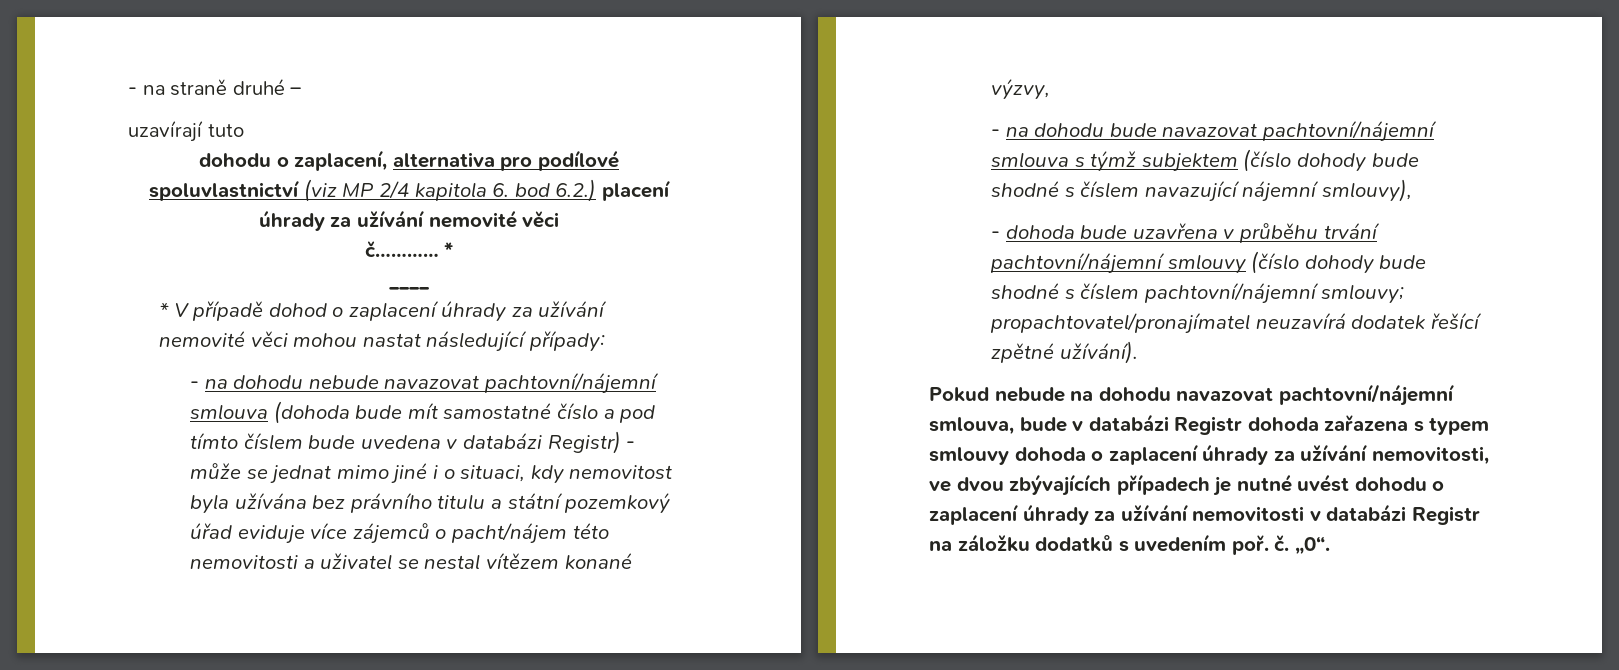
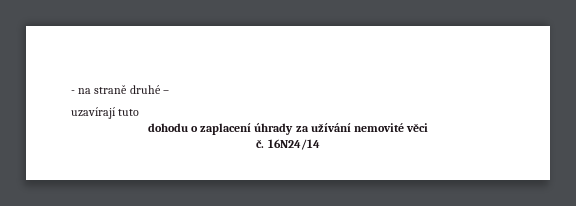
- dohodu o zaplacení, alternativa pro podílové spoluvlastnictví (viz MP 2/4 kapitola 6. bod 6.2.) placení úhrady za užívání nemovité věci
+ dohodu o zaplacení úhrady za užívání nemovité věci
- č………… *
- ____
- * V případě dohod o zaplacení úhrady za užívání nemovité věci mohou nastat následující případy:
- - na dohodu nebude navazovat pachtovní/nájemní smlouva (dohoda bude mít samostatné číslo a pod tímto číslem bude uvedena v databázi Registr) - může se jednat mimo jiné i o situaci, kdy nemovitost byla užívána bez právního titulu a státní pozemkový úřad eviduje více zájemců o pacht/nájem této nemovitosti a uživatel se nestal vítězem konané výzvy,
- - na dohodu bude navazovat pachtovní/nájemní smlouva s týmž subjektem (číslo dohody bude shodné s číslem navazující nájemní smlouvy),
- - dohoda bude uzavřena v průběhu trvání pachtovní/nájemní smlouvy (číslo dohody bude shodné s číslem pachtovní/nájemní smlouvy; propachtovatel/pronajímatel neuzavírá dodatek řešící zpětné užívání).
- Pokud nebude na dohodu navazovat pachtovní/nájemní smlouva, bude v databázi Registr dohoda zařazena s typem smlouvy dohoda o zaplacení úhrady za užívání nemovitosti, ve dvou zbývajících případech je nutné uvést dohodu o zaplacení úhrady za užívání nemovitosti v databázi Registr na záložku dodatků s uvedením poř. č. „0“.
+ č. 16N24/14

